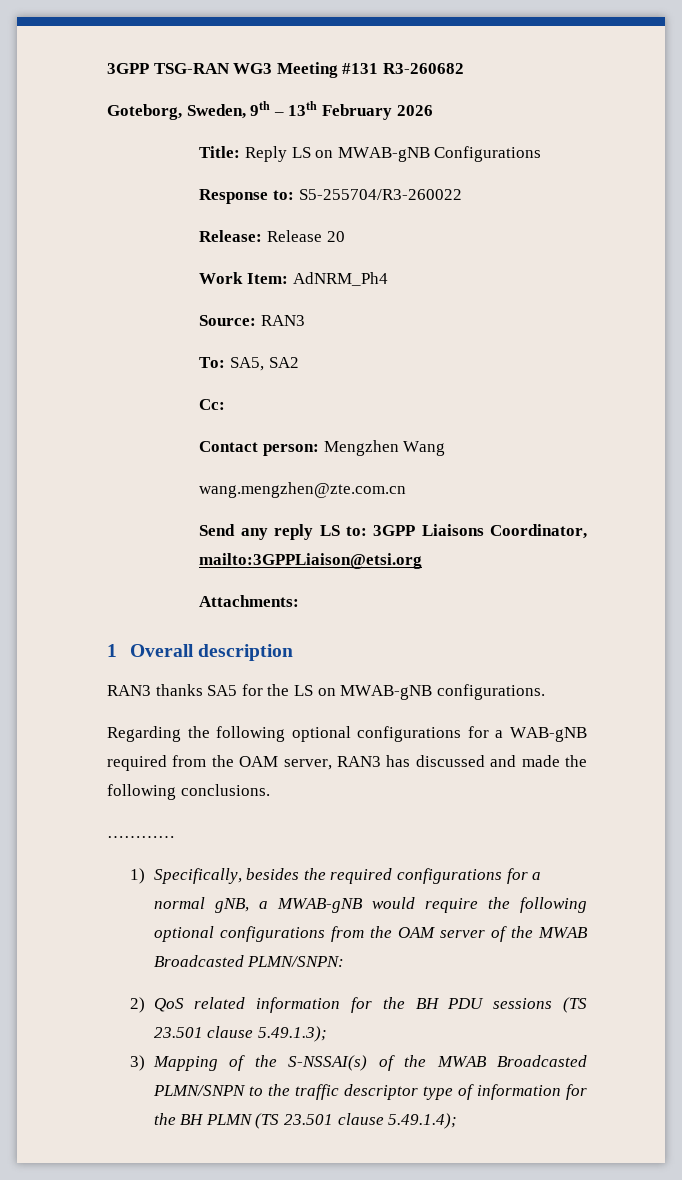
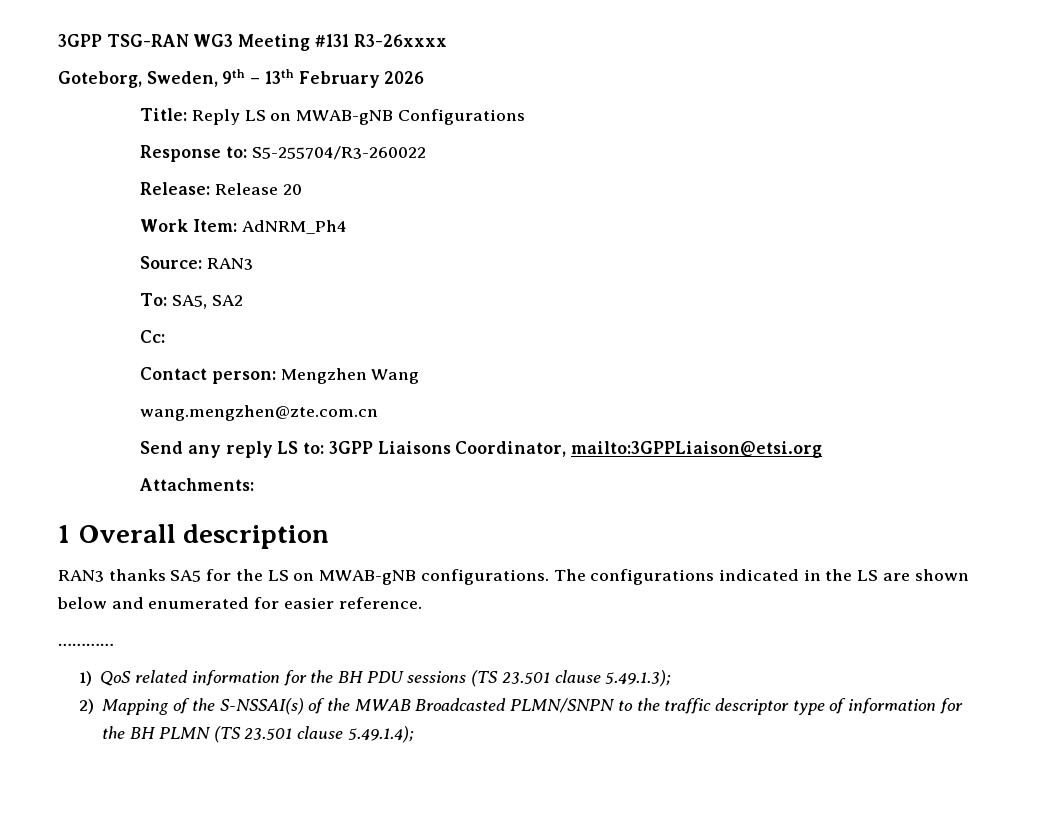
- 3GPP TSG-RAN WG3 Meeting #131 R3-260682
+ 3GPP TSG-RAN WG3 Meeting #131 R3-26xxxx
- RAN3 thanks SA5 for the LS on MWAB-gNB configurations.
- Regarding the following optional configurations for a WAB-gNB required from the OAM server, RAN3 has discussed and made the following conclusions.
+ RAN3 thanks SA5 for the LS on MWAB-gNB configurations. The configurations indicated in the LS are shown below and enumerated for easier reference.
  …………
- 1) Specifically, besides the required configurations for a normal gNB, a MWAB-gNB would require the following optional configurations from the OAM server of the MWAB Broadcasted PLMN/SNPN:
- 2) QoS related information for the BH PDU sessions (TS 23.501 clause 5.49.1.3);
+ 1) QoS related information for the BH PDU sessions (TS 23.501 clause 5.49.1.3);
- 3) Mapping of the S-NSSAI(s) of the MWAB Broadcasted PLMN/SNPN to the traffic descriptor type of information for the BH PLMN (TS 23.501 clause 5.49.1.4);
+ 2) Mapping of the S-NSSAI(s) of the MWAB Broadcasted PLMN/SNPN to the traffic descriptor type of information for the BH PLMN (TS 23.501 clause 5.49.1.4);

